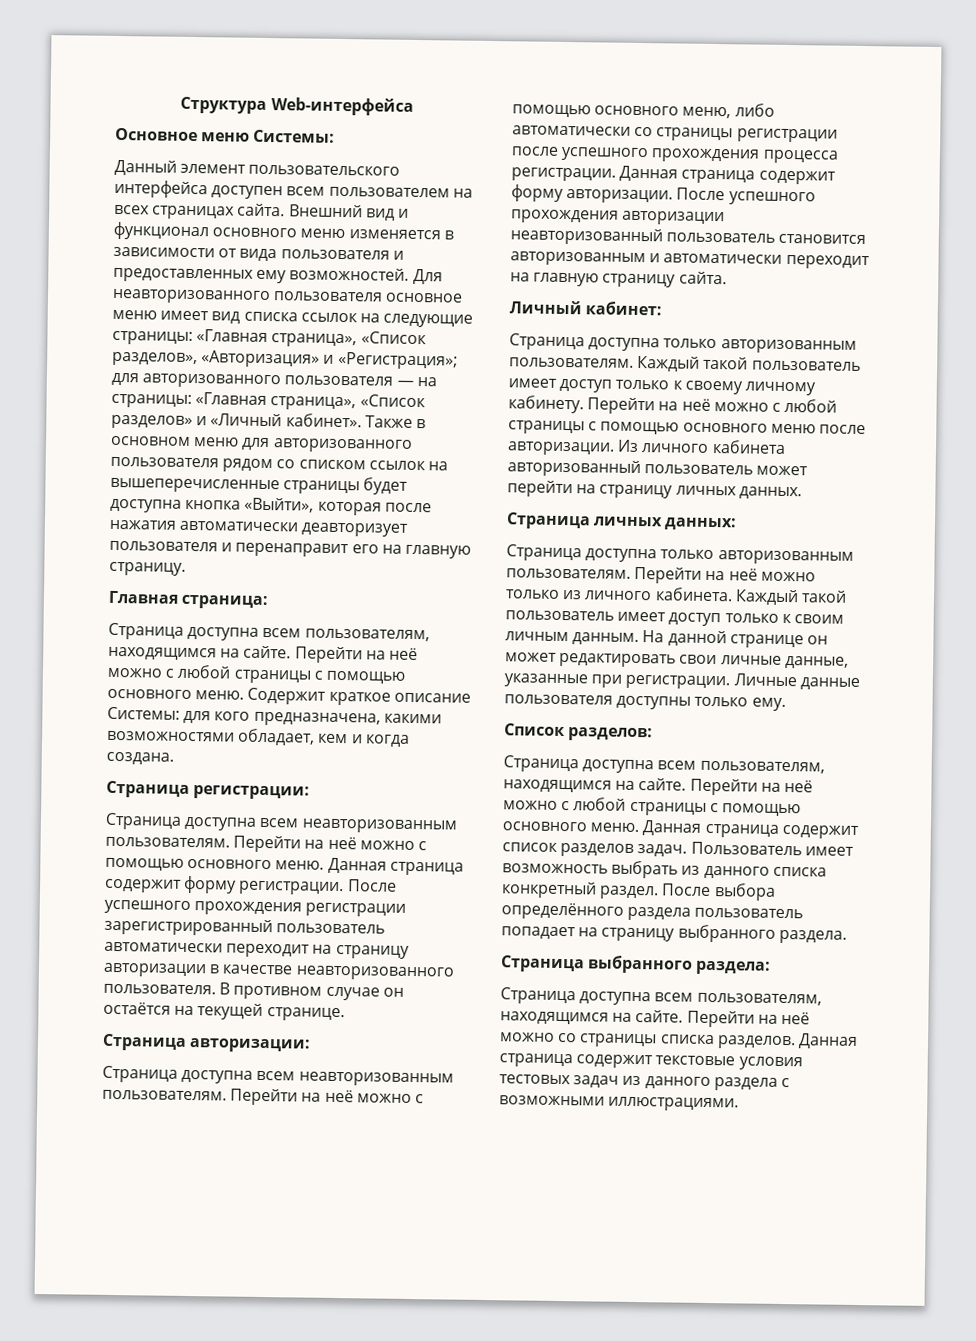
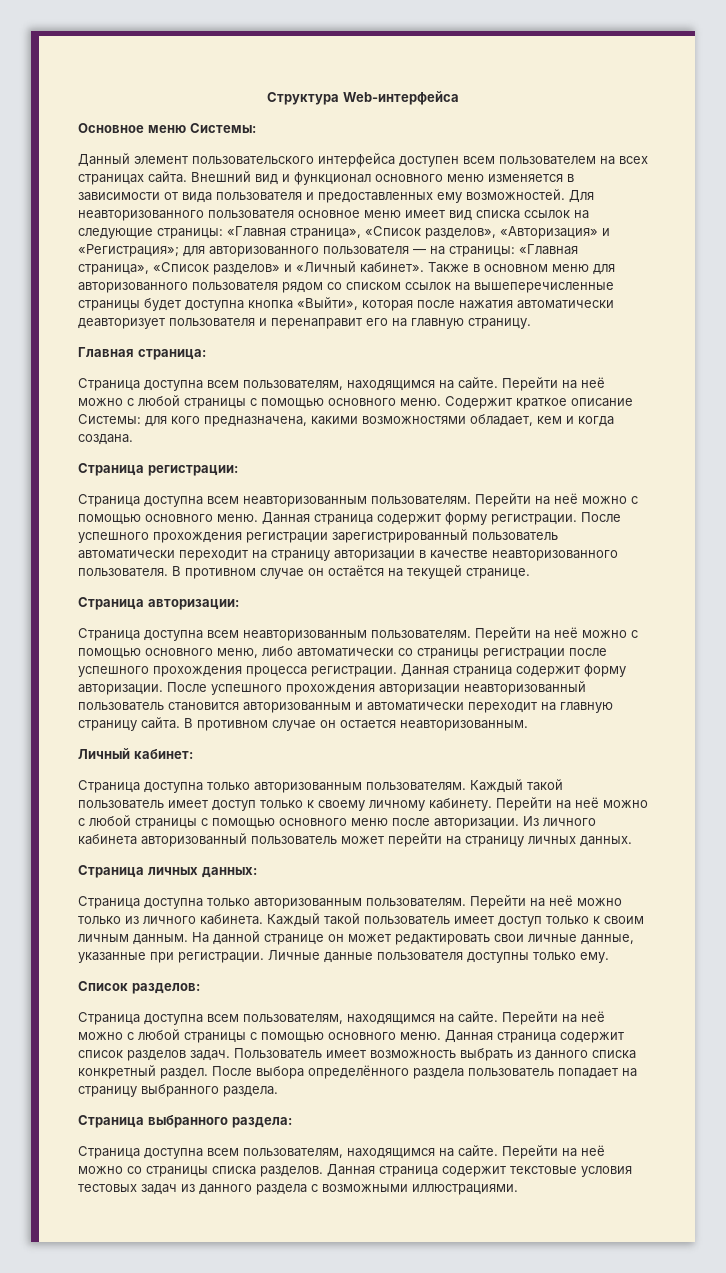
+ В противном случае он остается неавторизованным.

